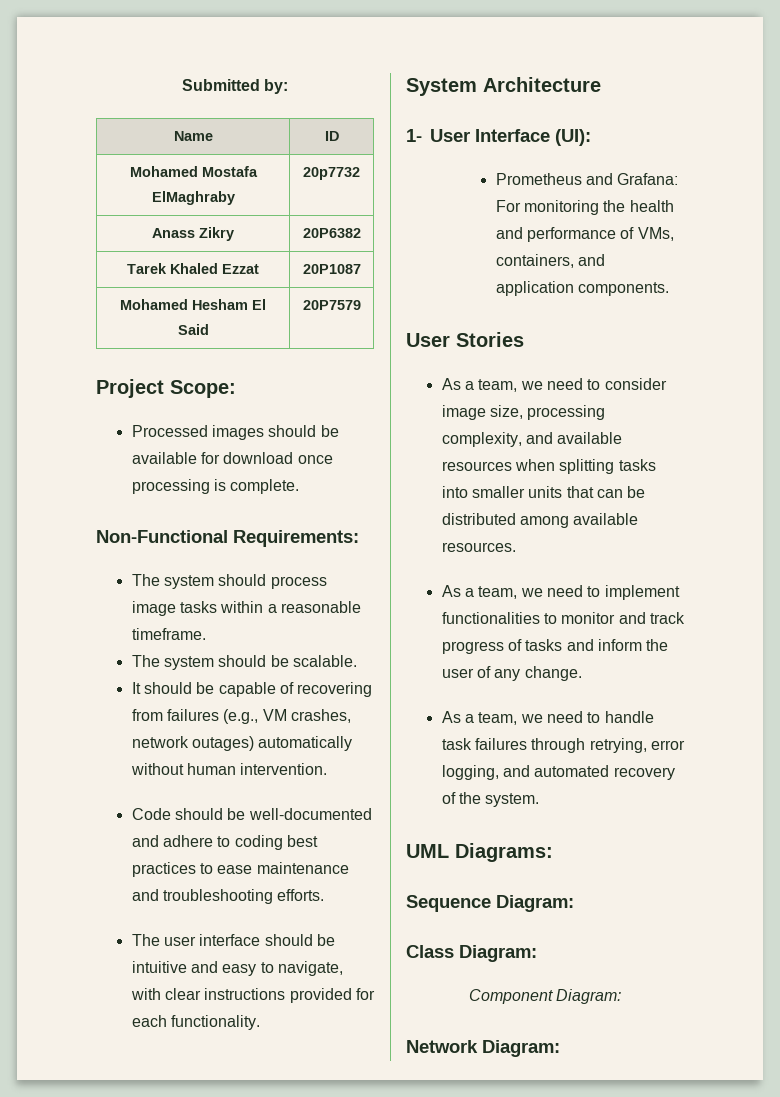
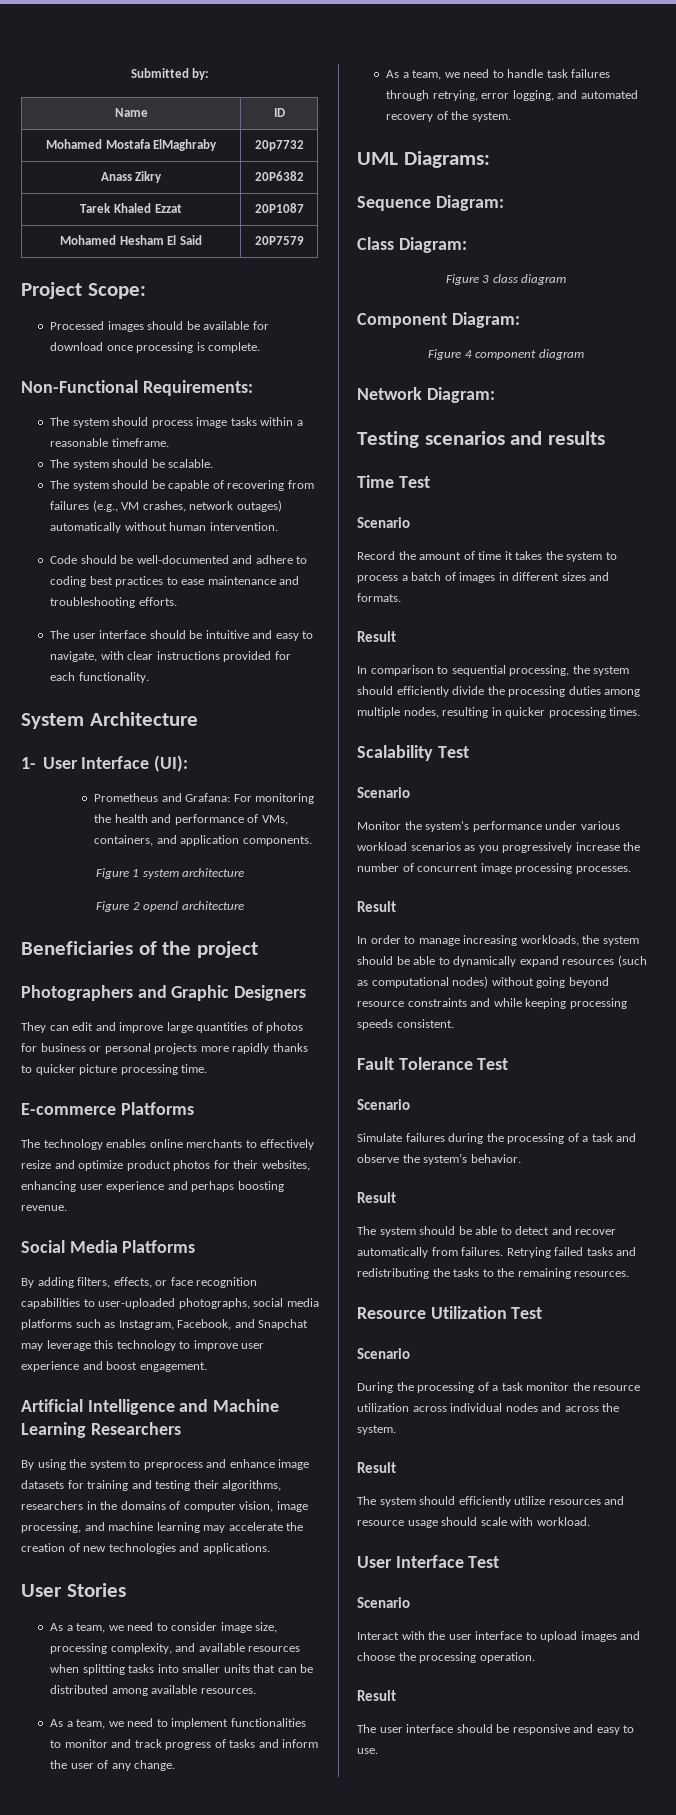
- It should be capable of recovering from failures (e.g., VM crashes, network outages) automatically without human intervention.
+ The system should be capable of recovering from failures (e.g., VM crashes, network outages) automatically without human intervention.
+ Figure 1 system architecture
+ Figure 2 opencl architecture
+ Beneficiaries of the project
+ Photographers and Graphic Designers
+ They can edit and improve large quantities of photos for business or personal projects more rapidly thanks to quicker picture processing time.
+ E-commerce Platforms
+ The technology enables online merchants to effectively resize and optimize product photos for their websites, enhancing user experience and perhaps boosting revenue.
+ Social Media Platforms
+ By adding filters, effects, or face recognition capabilities to user-uploaded photographs, social media platforms such as Instagram, Facebook, and Snapchat may leverage this technology to improve user experience and boost engagement.
+ Artificial Intelligence and Machine Learning Researchers
+ By using the system to preprocess and enhance image datasets for training and testing their algorithms, researchers in the domains of computer vision, image processing, and machine learning may accelerate the creation of new technologies and applications.
+ Figure 3 class diagram
  Component Diagram:
+ Figure 4 component diagram
  Network Diagram:
+ Testing scenarios and results
+ Time Test
+ Scenario
+ Record the amount of time it takes the system to process a batch of images in different sizes and formats.
+ Result
+ In comparison to sequential processing, the system should efficiently divide the processing duties among multiple nodes, resulting in quicker processing times.
+ Scalability Test
+ Scenario
+ Monitor the system's performance under various workload scenarios as you progressively increase the number of concurrent image processing processes.
+ Result
+ In order to manage increasing workloads, the system should be able to dynamically expand resources (such as computational nodes) without going beyond resource constraints and while keeping processing speeds consistent.
+ Fault Tolerance Test
+ Scenario
+ Simulate failures during the processing of a task and observe the system’s behavior.
+ Result
+ The system should be able to detect and recover automatically from failures. Retrying failed tasks and redistributing the tasks to the remaining resources.
+ Resource Utilization Test
+ Scenario
+ During the processing of a task monitor the resource utilization across individual nodes and across the system.
+ Result
+ The system should efficiently utilize resources and resource usage should scale with workload.
+ User Interface Test
+ Scenario
+ Interact with the user interface to upload images and choose the processing operation.
+ Result
+ The user interface should be responsive and easy to use.

